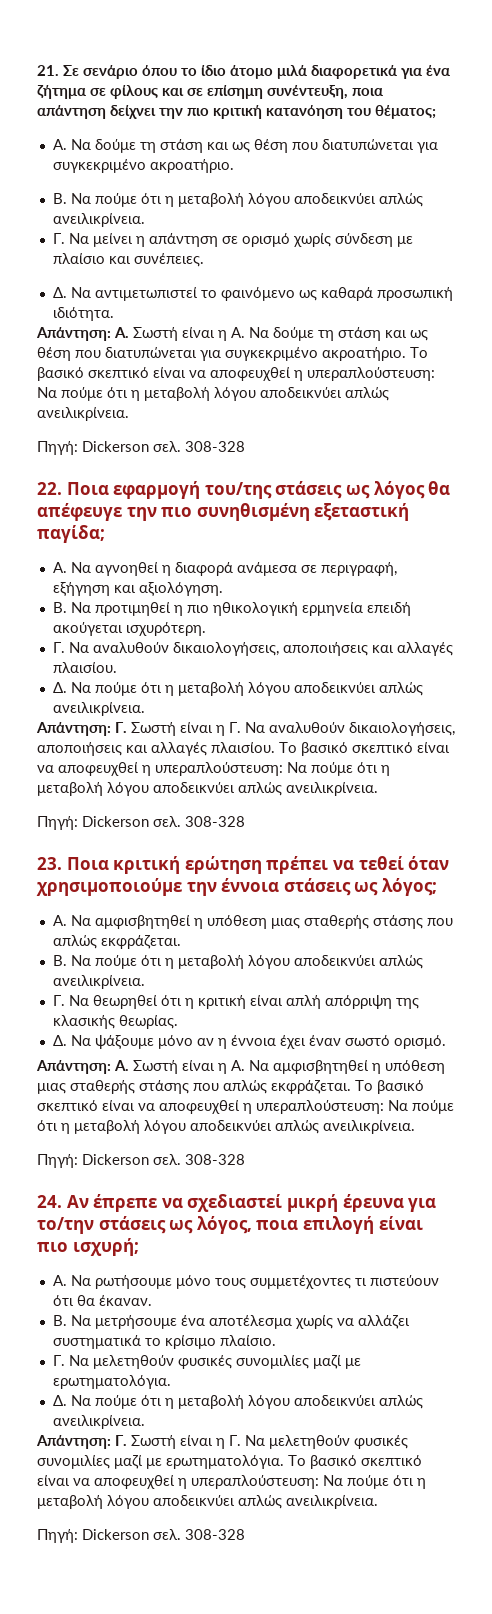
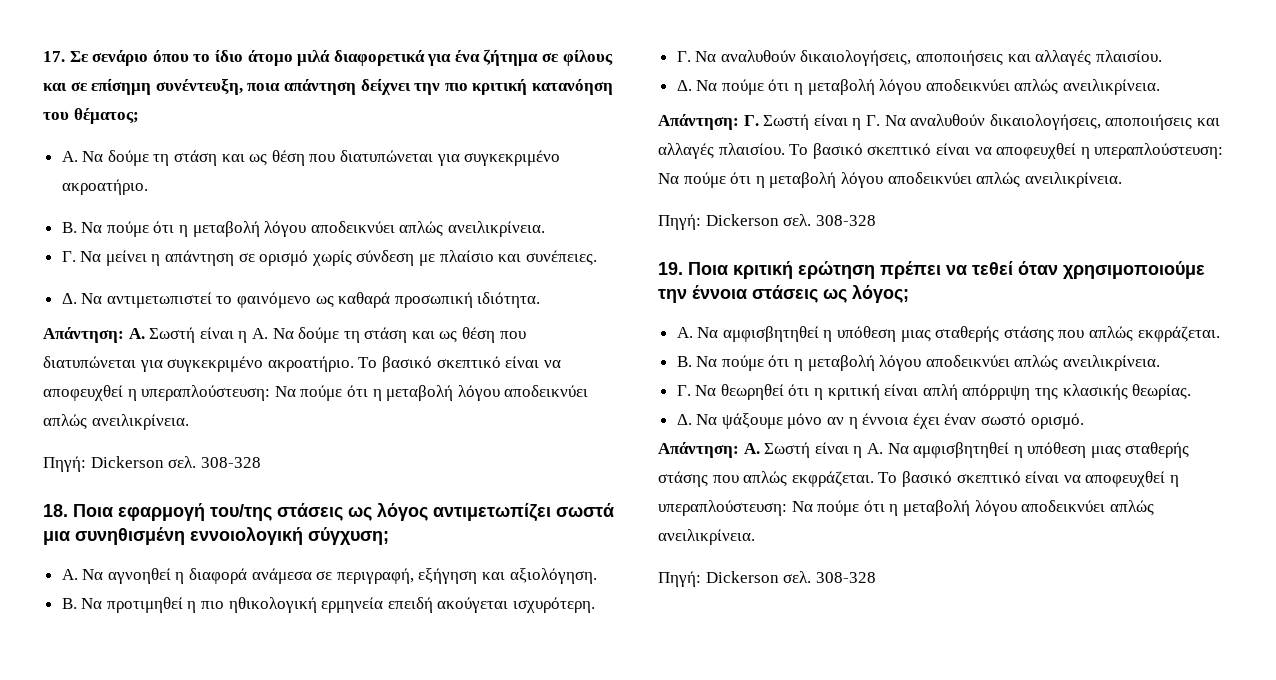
- 21. Σε σενάριο όπου το ίδιο άτομο μιλά διαφορετικά για ένα ζήτημα σε φίλους και σε επίσημη συνέντευξη, ποια απάντηση δείχνει την πιο κριτική κατανόηση του θέματος;
+ 17. Σε σενάριο όπου το ίδιο άτομο μιλά διαφορετικά για ένα ζήτημα σε φίλους και σε επίσημη συνέντευξη, ποια απάντηση δείχνει την πιο κριτική κατανόηση του θέματος;
- 22. Ποια εφαρμογή του/της στάσεις ως λόγος θα απέφευγε την πιο συνηθισμένη εξεταστική παγίδα;
+ 18. Ποια εφαρμογή του/της στάσεις ως λόγος αντιμετωπίζει σωστά μια συνηθισμένη εννοιολογική σύγχυση;
- 23. Ποια κριτική ερώτηση πρέπει να τεθεί όταν χρησιμοποιούμε την έννοια στάσεις ως λόγος;
+ 19. Ποια κριτική ερώτηση πρέπει να τεθεί όταν χρησιμοποιούμε την έννοια στάσεις ως λόγος;
- 24. Αν έπρεπε να σχεδιαστεί μικρή έρευνα για το/την στάσεις ως λόγος, ποια επιλογή είναι πιο ισχυρή;
- Α. Να ρωτήσουμε μόνο τους συμμετέχοντες τι πιστεύουν ότι θα έκαναν.
- Β. Να μετρήσουμε ένα αποτέλεσμα χωρίς να αλλάζει συστηματικά το κρίσιμο πλαίσιο.
- Γ. Να μελετηθούν φυσικές συνομιλίες μαζί με ερωτηματολόγια.
- Δ. Να πούμε ότι η μεταβολή λόγου αποδεικνύει απλώς ανειλικρίνεια.
- Απάντηση: Γ. Σωστή είναι η Γ. Να μελετηθούν φυσικές συνομιλίες μαζί με ερωτηματολόγια. Το βασικό σκεπτικό είναι να αποφευχθεί η υπεραπλούστευση: Να πούμε ότι η μεταβολή λόγου αποδεικνύει απλώς ανειλικρίνεια.
- Πηγή: Dickerson σελ. 308-328

